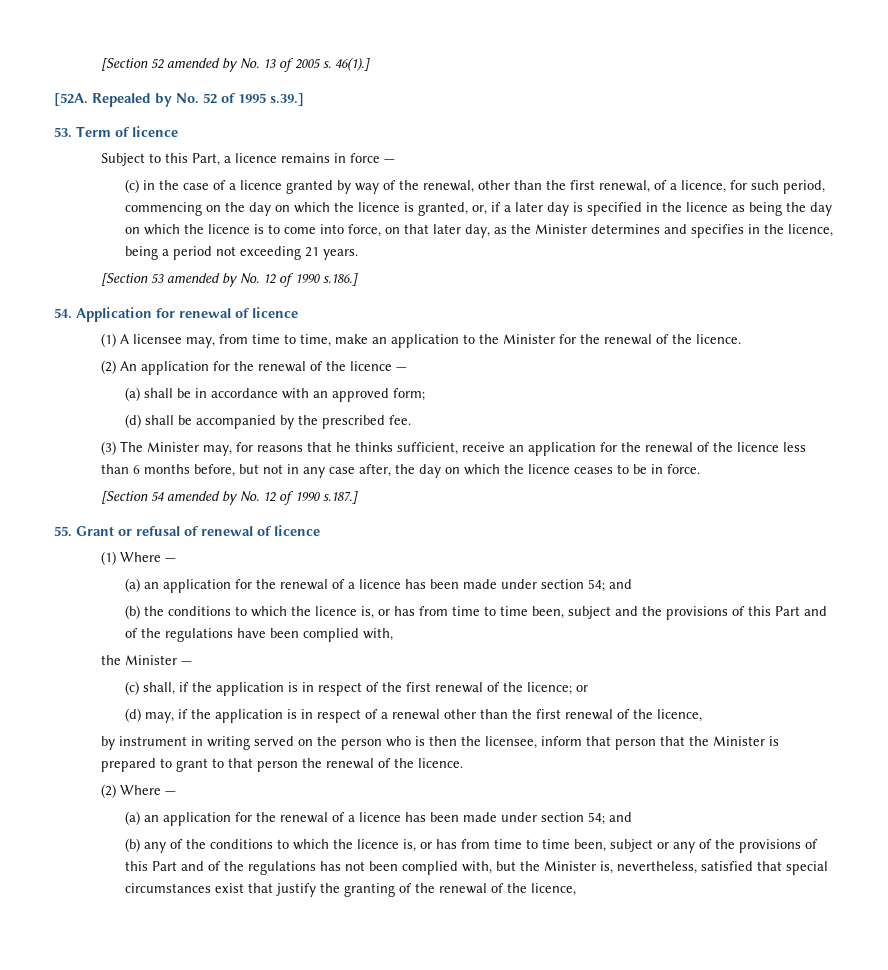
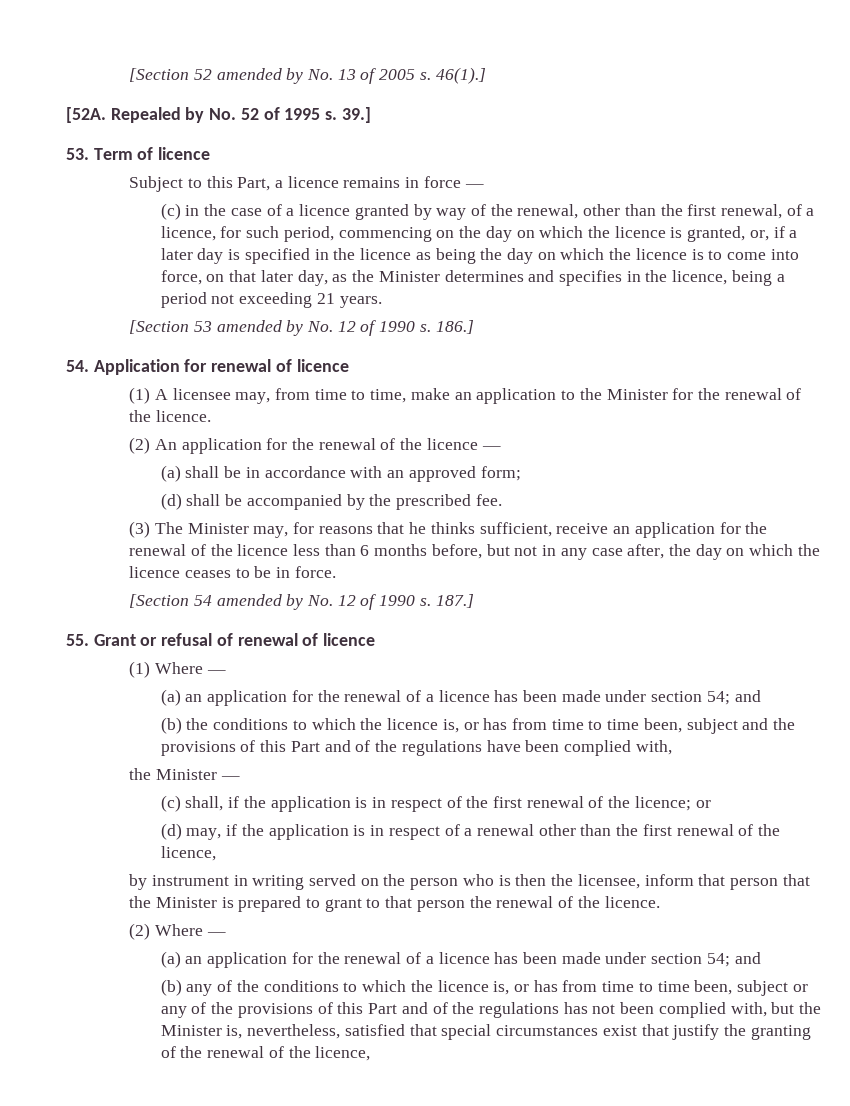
- Repealed by No. 52 of 1995 s.39.]
+ Repealed by No. 52 of 1995 s. 39.]
- [Section 53 amended by No. 12 of 1990 s.186.]
+ [Section 53 amended by No. 12 of 1990 s. 186.]
- [Section 54 amended by No. 12 of 1990 s.187.]
+ [Section 54 amended by No. 12 of 1990 s. 187.]

